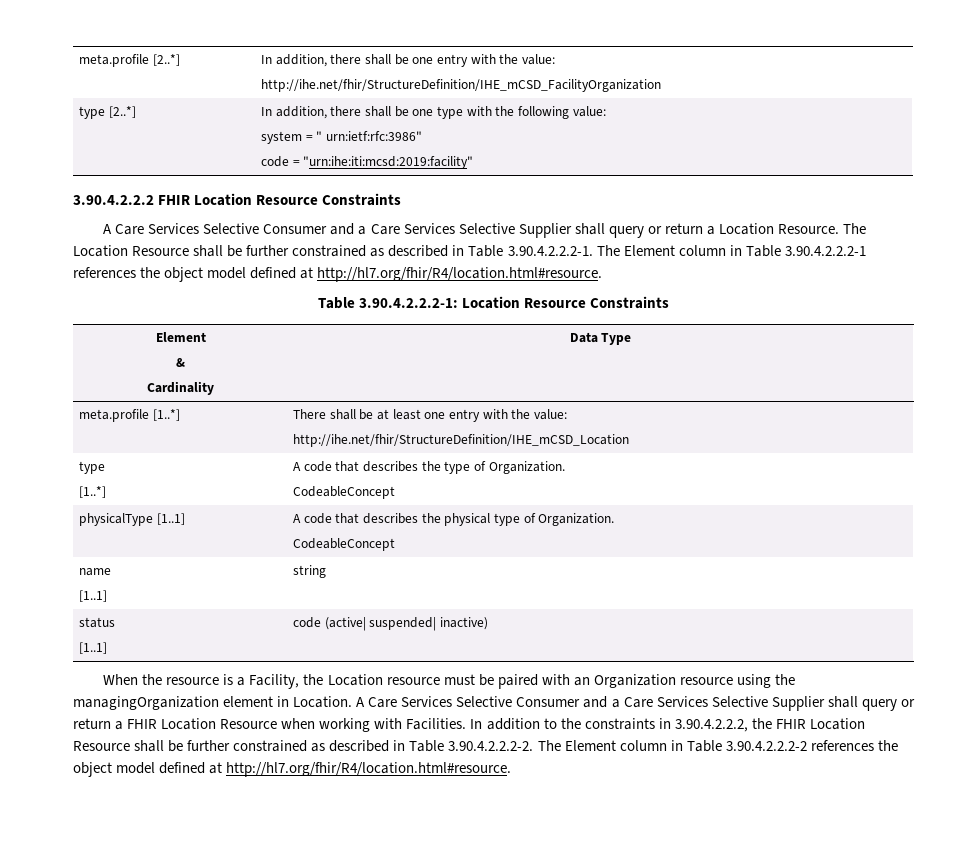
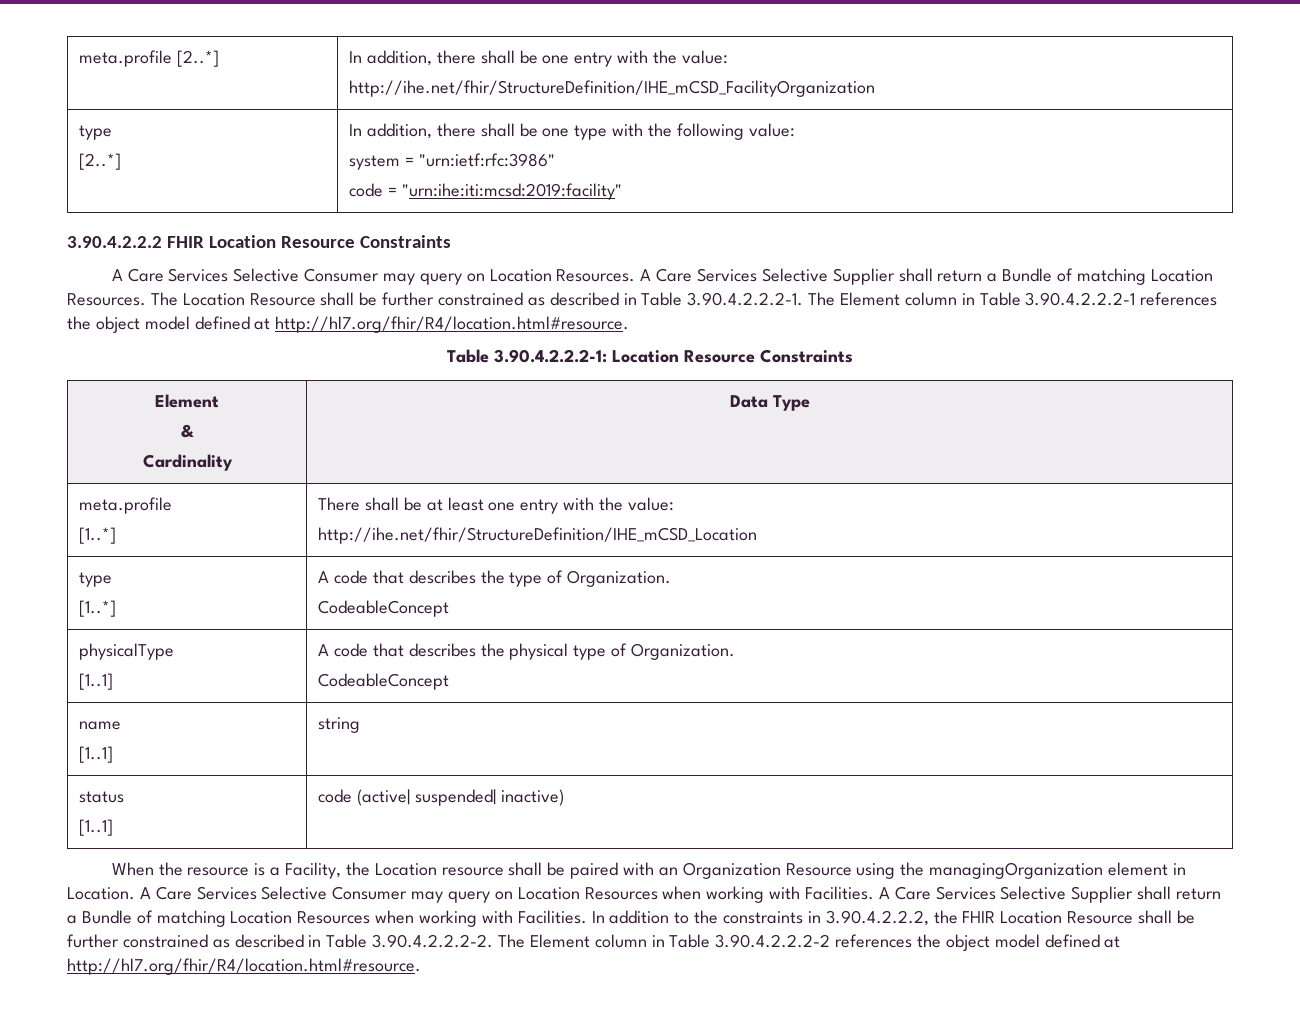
  meta.profile [2..*] | In addition, there shall be one entry with the value:
  http://ihe.net/fhir/StructureDefinition/IHE_mCSD_FacilityOrganization
- type [2..*] | In addition, there shall be one type with the following value:
- system = " urn:ietf:rfc:3986"
+ type
+ [2..*] | In addition, there shall be one type with the following value:
+ system = "urn:ietf:rfc:3986"
- A Care Services Selective Consumer and a Care Services Selective Supplier shall query or return a Location Resource.
+ A Care Services Selective Consumer may query on Location Resources. A Care Services Selective Supplier shall return a Bundle of matching Location Resources.
  Table 3.90.4.2.2.2-1: Location Resource Constraints
  Element
  &
  Cardinality | Data Type
- meta.profile [1..*] | There shall be at least one entry with the value:
+ meta.profile
+ [1..*] | There shall be at least one entry with the value:
- physicalType [1..1] | A code that describes the physical type of Organization.
+ physicalType
+ [1..1] | A code that describes the physical type of Organization.
- When the resource is a Facility, the Location resource must be paired with an Organization resource using the managingOrganization element in Location.
+ When the resource is a Facility, the Location resource shall be paired with an Organization Resource using the managingOrganization element in Location.
- A Care Services Selective Consumer and a Care Services Selective Supplier shall query or return a FHIR Location Resource when working with Facilities.
+ A Care Services Selective Consumer may query on Location Resources when working with Facilities. A Care Services Selective Supplier shall return a Bundle of matching Location Resources when working with Facilities.

